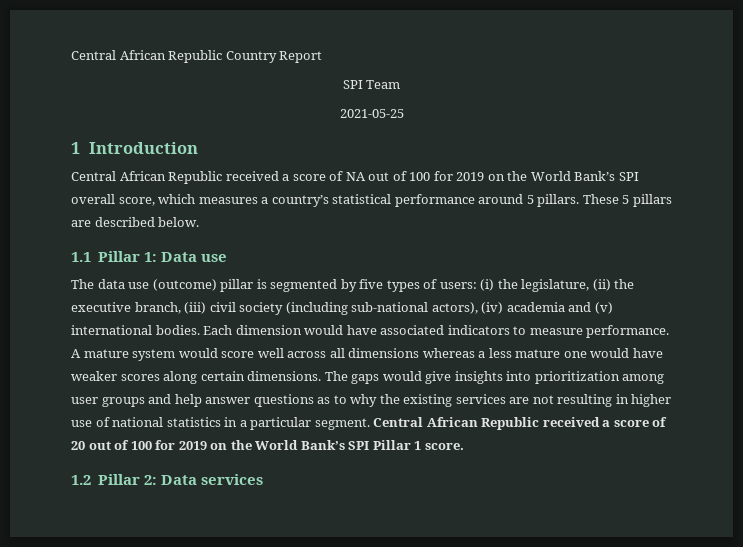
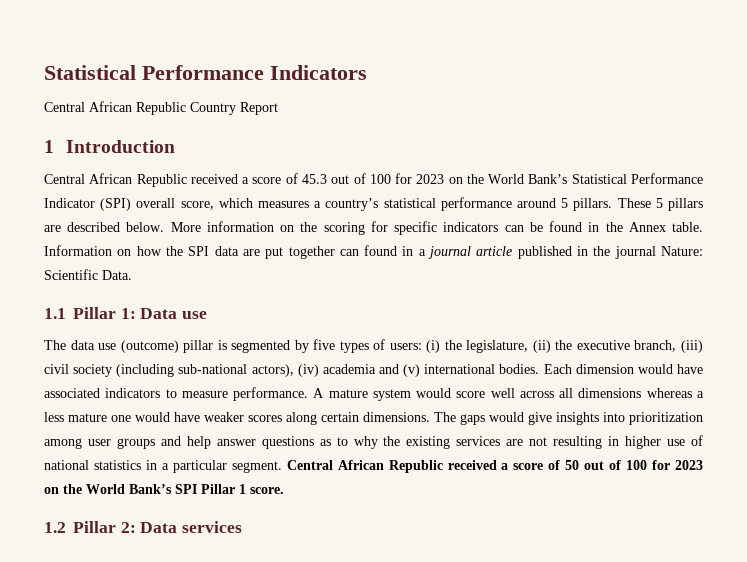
+ Statistical Performance Indicators
- SPI Team
- 2021-05-25
- Central African Republic received a score of NA out of 100 for 2019 on the World Bank’s SPI overall score, which measures a country’s statistical performance around 5 pillars.
+ Central African Republic received a score of 45.3 out of 100 for 2023 on the World Bank’s Statistical Performance Indicator (SPI) overall score, which measures a country’s statistical performance around 5 pillars.
+ More information on the scoring for specific indicators can be found in the Annex table. Information on how the SPI data are put together can found in a journal article published in the journal Nature: Scientific Data.
- Central African Republic received a score of 20 out of 100 for 2019 on the World Bank’s SPI Pillar 1 score.
+ Central African Republic received a score of 50 out of 100 for 2023 on the World Bank’s SPI Pillar 1 score.

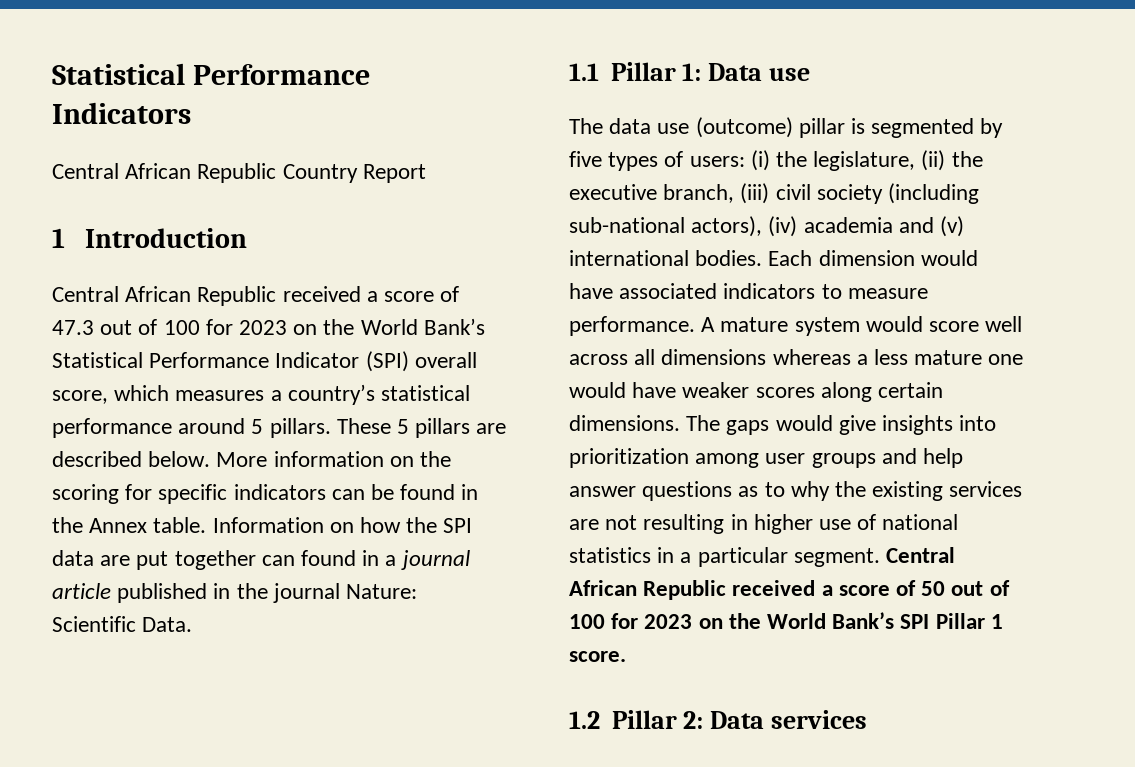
- Central African Republic received a score of 45.3 out of 100 for 2023 on the World Bank’s Statistical Performance Indicator (SPI) overall score, which measures a country’s statistical performance around 5 pillars.
+ Central African Republic received a score of 47.3 out of 100 for 2023 on the World Bank’s Statistical Performance Indicator (SPI) overall score, which measures a country’s statistical performance around 5 pillars.

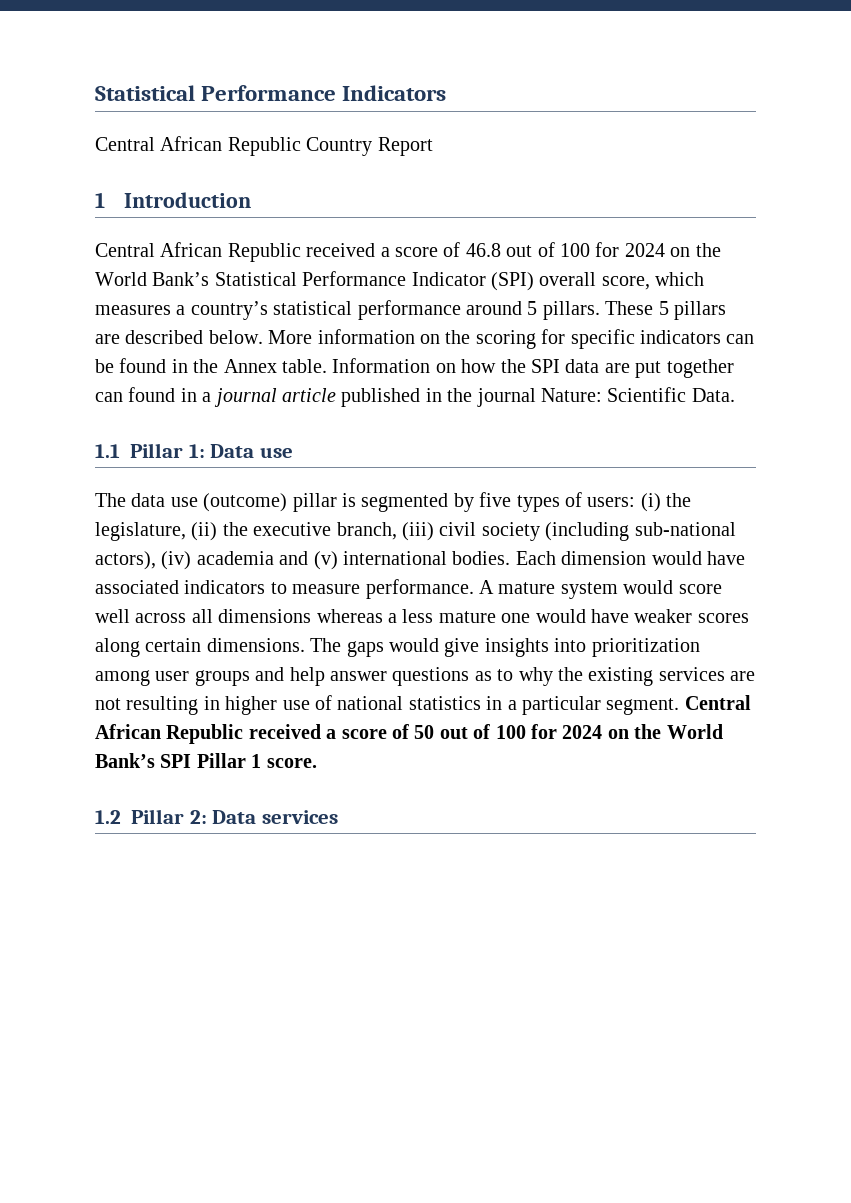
- Central African Republic received a score of 47.3 out of 100 for 2023 on the World Bank’s Statistical Performance Indicator (SPI) overall score, which measures a country’s statistical performance around 5 pillars.
+ Central African Republic received a score of 46.8 out of 100 for 2024 on the World Bank’s Statistical Performance Indicator (SPI) overall score, which measures a country’s statistical performance around 5 pillars.
- Central African Republic received a score of 50 out of 100 for 2023 on the World Bank’s SPI Pillar 1 score.
+ Central African Republic received a score of 50 out of 100 for 2024 on the World Bank’s SPI Pillar 1 score.

